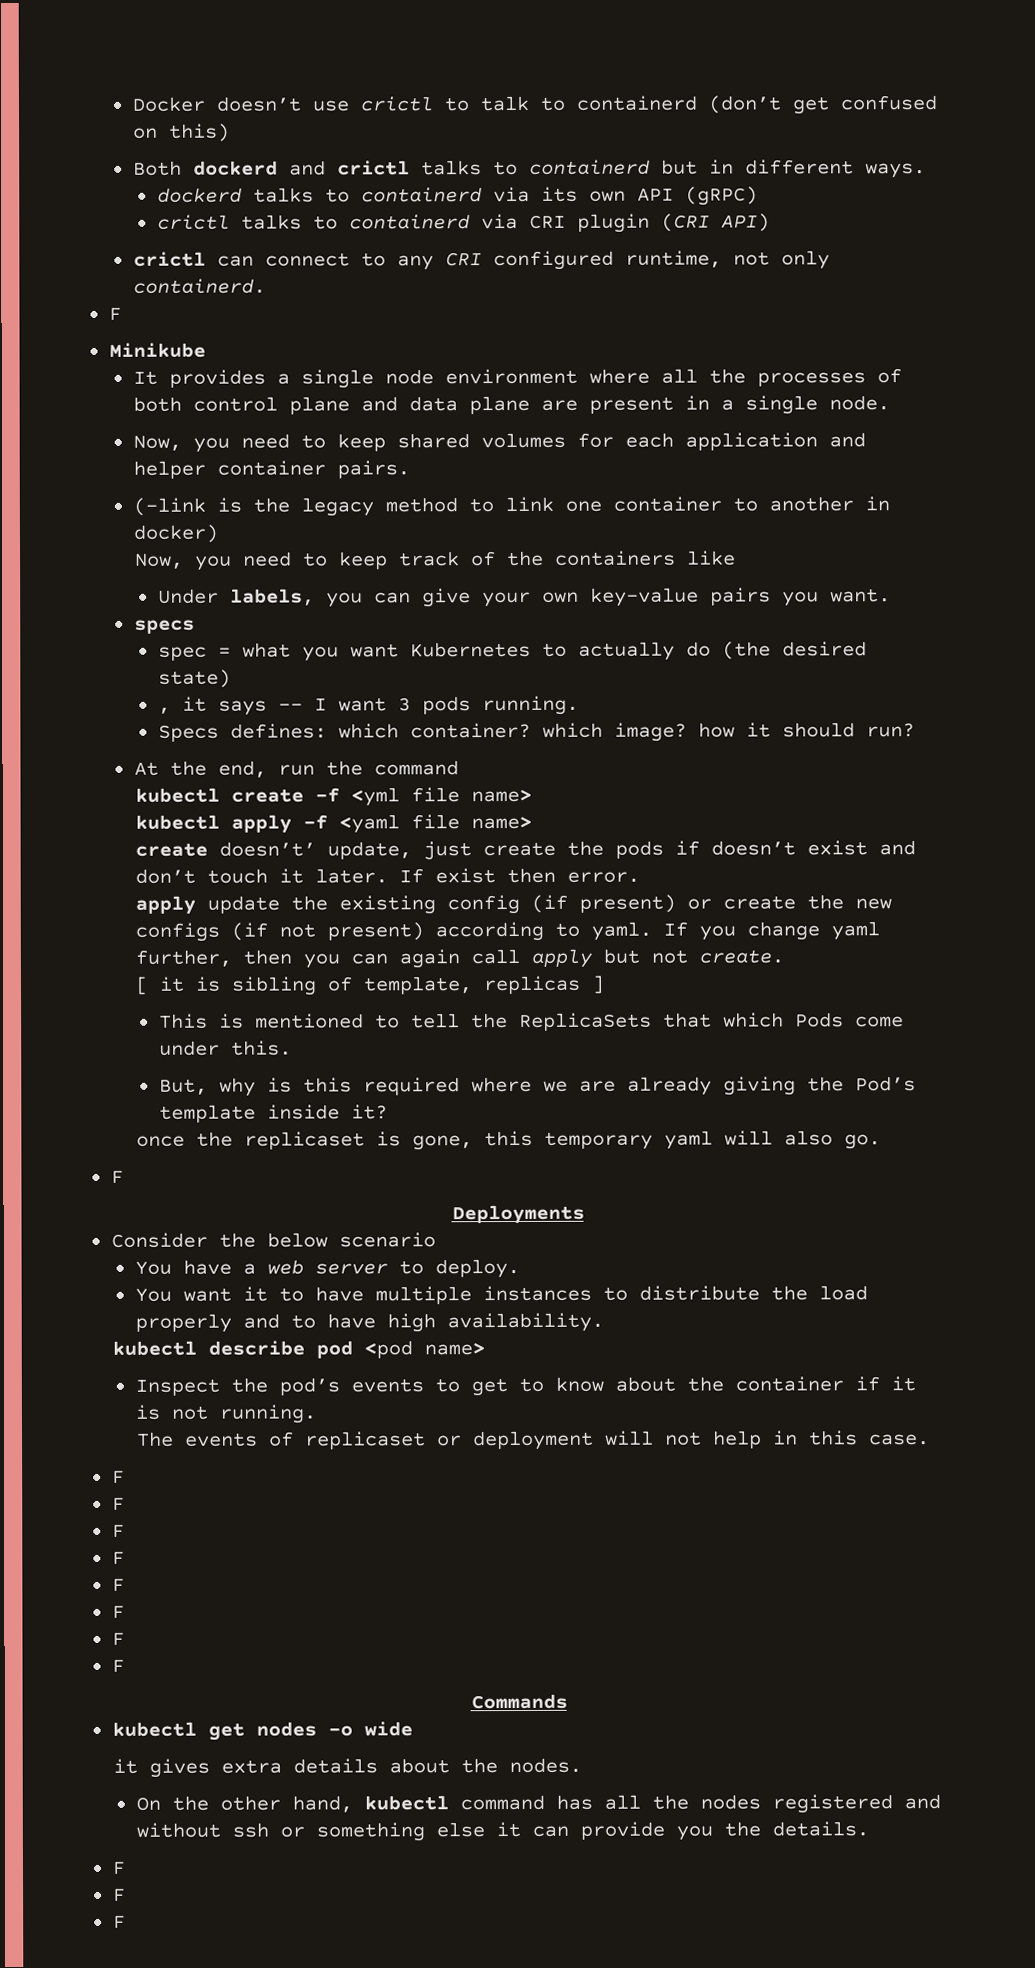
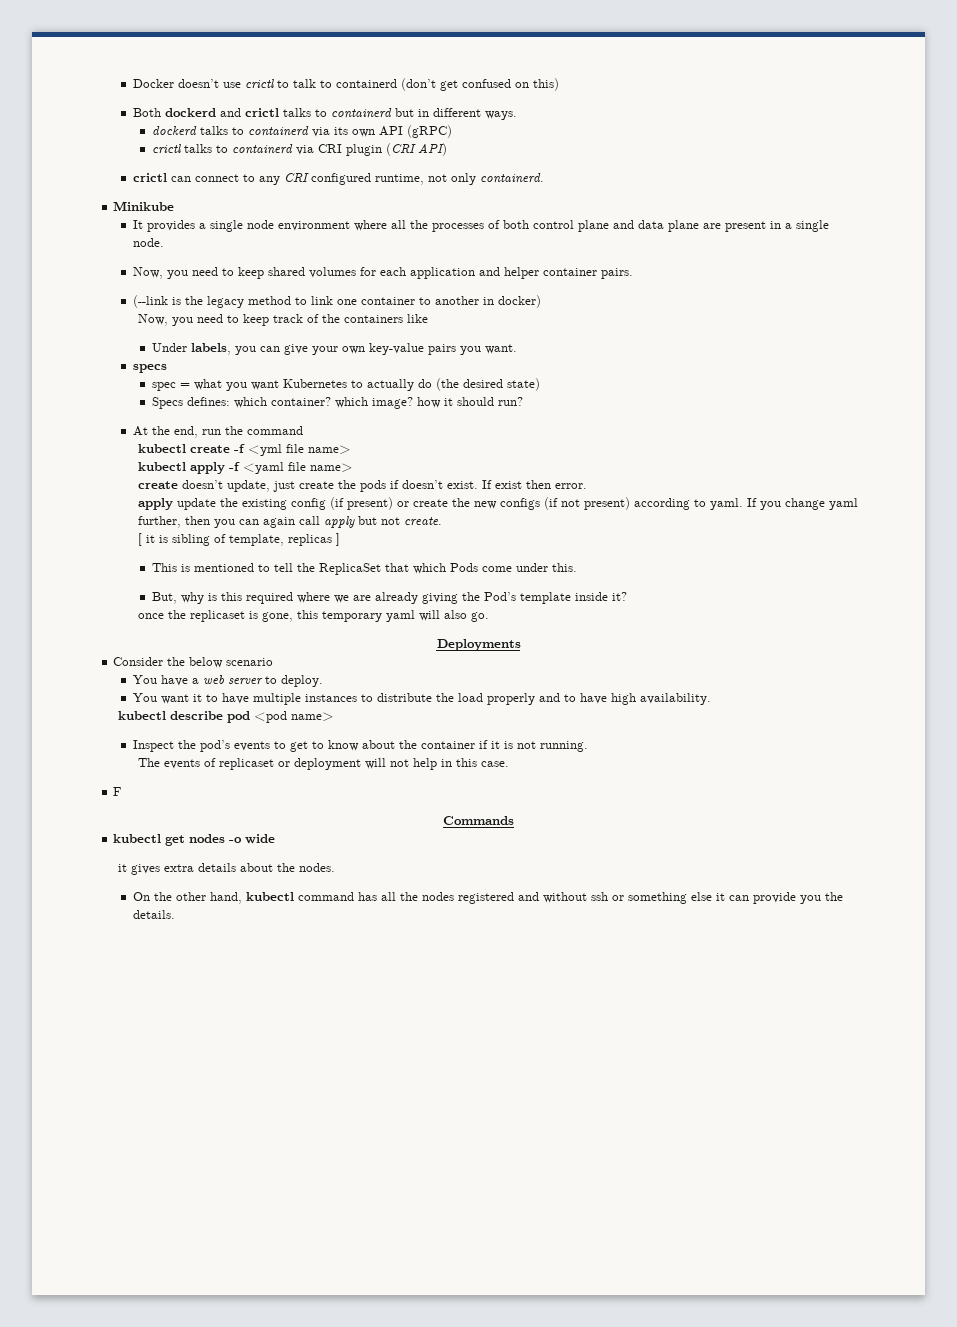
  crictl can connect to any CRI configured runtime, not only containerd.
- F
- (-link is the legacy method to link one container to another in docker)
+ (--link is the legacy method to link one container to another in docker)
- , it says -- I want 3 pods running.
- create doesn’t’ update, just create the pods if doesn’t exist and don’t touch it later.
+ create doesn’t update, just create the pods if doesn’t exist.
- This is mentioned to tell the ReplicaSets that which Pods come under this.
+ This is mentioned to tell the ReplicaSet that which Pods come under this.
  once the replicaset is gone, this temporary yaml will also go.
- F
  The events of replicaset or deployment will not help in this case.
- F
- F
- F
- F
- F
- F
- F
  On the other hand, kubectl command has all the nodes registered and without ssh or something else it can provide you the details.
- F
- F
- F

